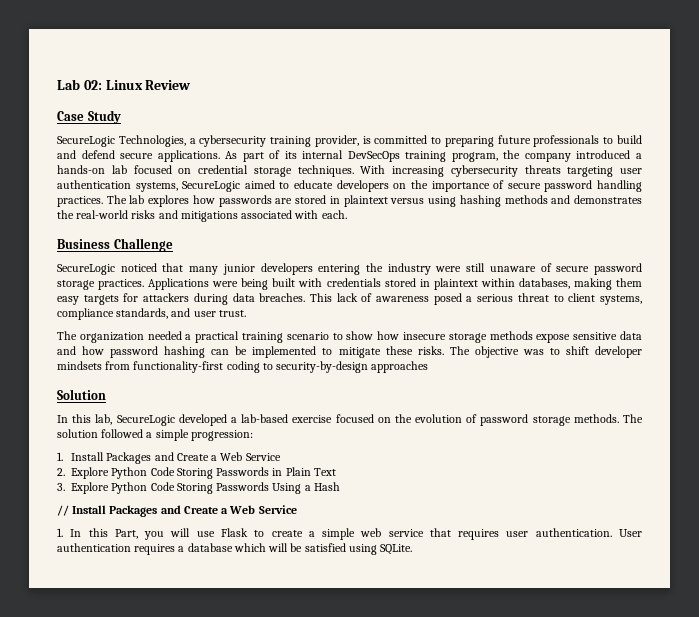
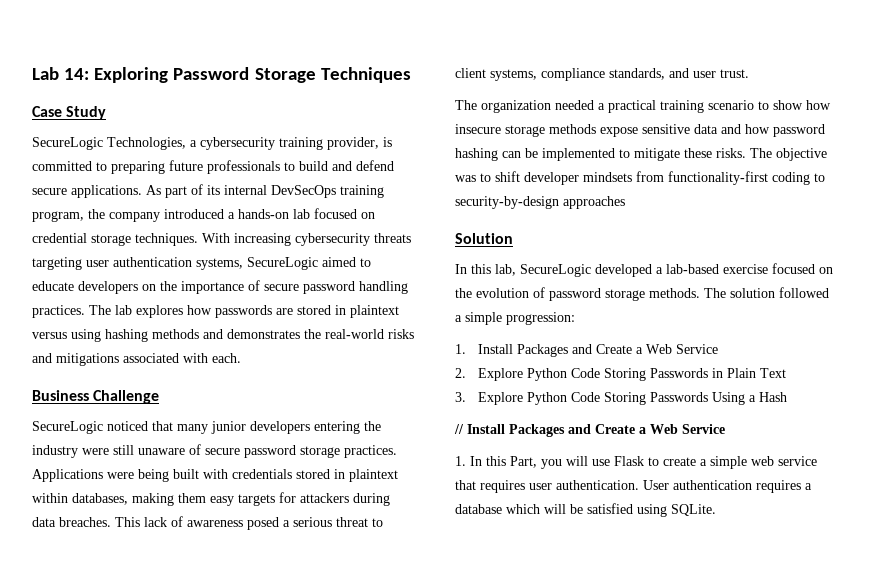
- Lab 02: Linux Review
+ Lab 14: Exploring Password Storage Techniques

